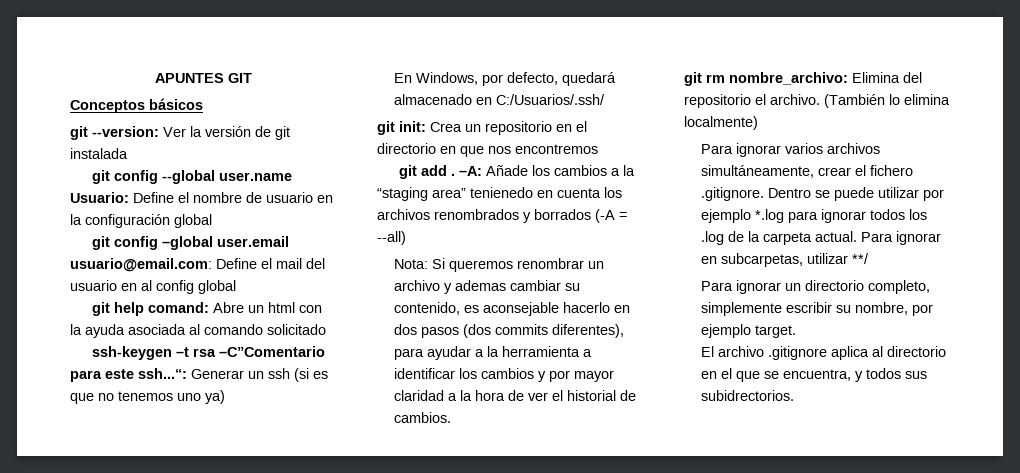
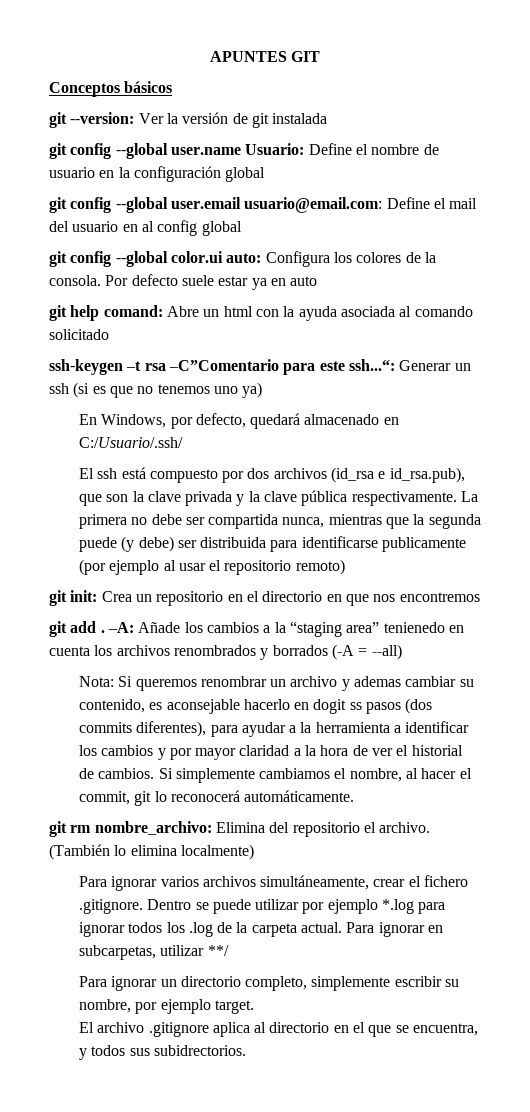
- git config –global user.email usuario@email.com: Define el mail del usuario en al config global
+ git config --global user.email usuario@email.com: Define el mail del usuario en al config global
+ git config --global color.ui auto: Configura los colores de la consola. Por defecto suele estar ya en auto
- En Windows, por defecto, quedará almacenado en C:/Usuarios/.ssh/
+ En Windows, por defecto, quedará almacenado en C:/Usuario/.ssh/
+ El ssh está compuesto por dos archivos (id_rsa e id_rsa.pub), que son la clave privada y la clave pública respectivamente. La primera no debe ser compartida nunca, mientras que la segunda puede (y debe) ser distribuida para identificarse publicamente (por ejemplo al usar el repositorio remoto)
- Nota: Si queremos renombrar un archivo y ademas cambiar su contenido, es aconsejable hacerlo en dos pasos (dos commits diferentes), para ayudar a la herramienta a identificar los cambios y por mayor claridad a la hora de ver el historial de cambios.
+ Nota: Si queremos renombrar un archivo y ademas cambiar su contenido, es aconsejable hacerlo en dogit ss pasos (dos commits diferentes), para ayudar a la herramienta a identificar los cambios y por mayor claridad a la hora de ver el historial de cambios. Si simplemente cambiamos el nombre, al hacer el commit, git lo reconocerá automáticamente.

